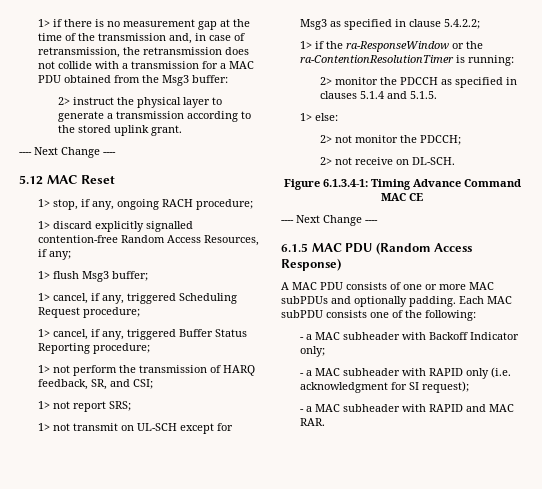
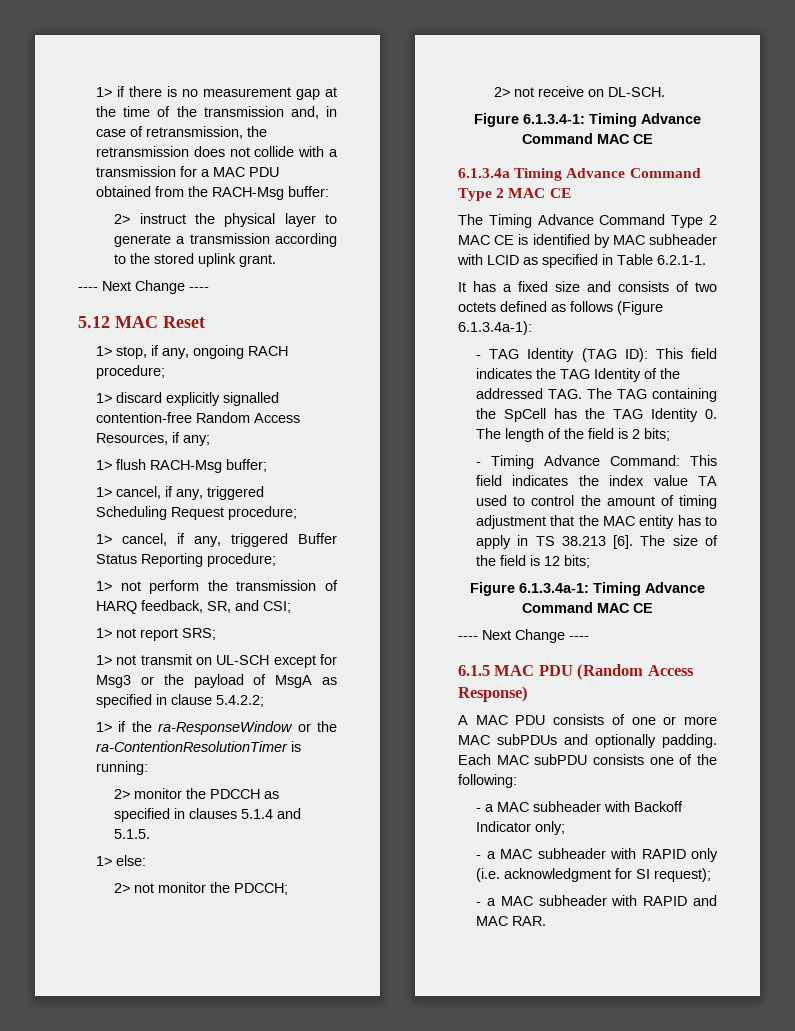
- 1> if there is no measurement gap at the time of the transmission and, in case of retransmission, the retransmission does not collide with a transmission for a MAC PDU obtained from the Msg3 buffer:
+ 1> if there is no measurement gap at the time of the transmission and, in case of retransmission, the retransmission does not collide with a transmission for a MAC PDU obtained from the RACH-Msg buffer:
- 1> flush Msg3 buffer;
+ 1> flush RACH-Msg buffer;
- 1> not transmit on UL-SCH except for Msg3 as specified in clause 5.4.2.2;
+ 1> not transmit on UL-SCH except for Msg3 or the payload of MsgA as specified in clause 5.4.2.2;
+ 6.1.3.4a Timing Advance Command Type 2 MAC CE
+ The Timing Advance Command Type 2 MAC CE is identified by MAC subheader with LCID as specified in Table 6.2.1-1.
+ It has a fixed size and consists of two octets defined as follows (Figure 6.1.3.4a-1):
+ - TAG Identity (TAG ID): This field indicates the TAG Identity of the addressed TAG. The TAG containing the SpCell has the TAG Identity 0. The length of the field is 2 bits;
+ - Timing Advance Command: This field indicates the index value TA used to control the amount of timing adjustment that the MAC entity has to apply in TS 38.213 [6]. The size of the field is 12 bits;
+ Figure 6.1.3.4a-1: Timing Advance Command MAC CE

